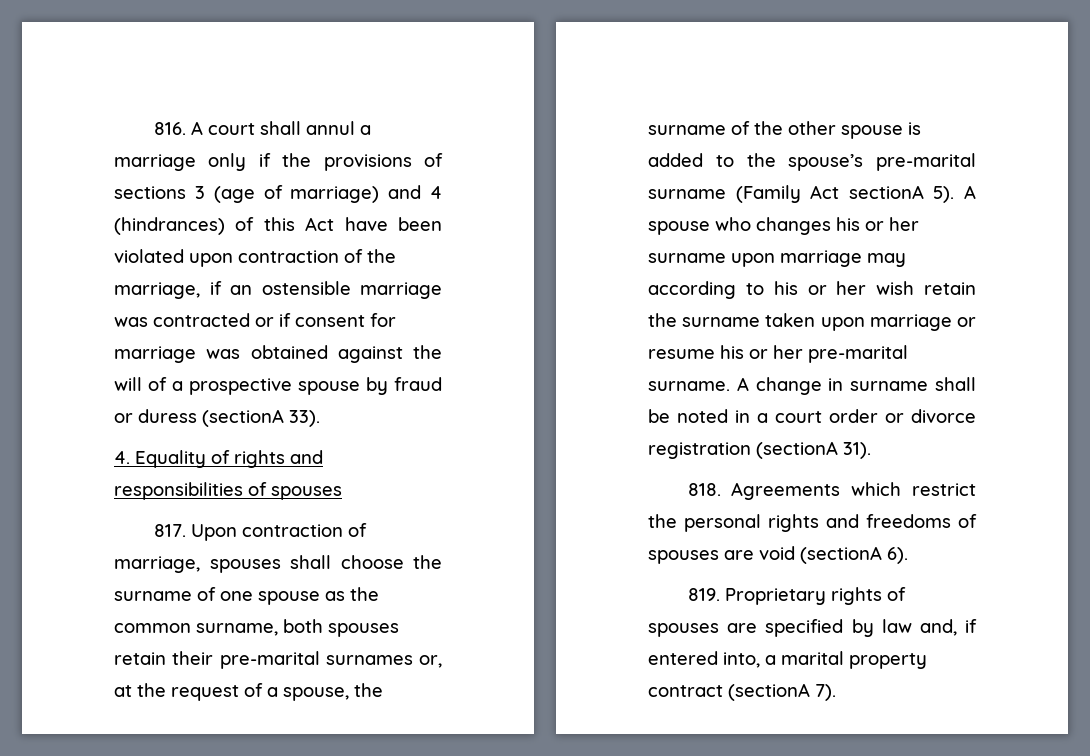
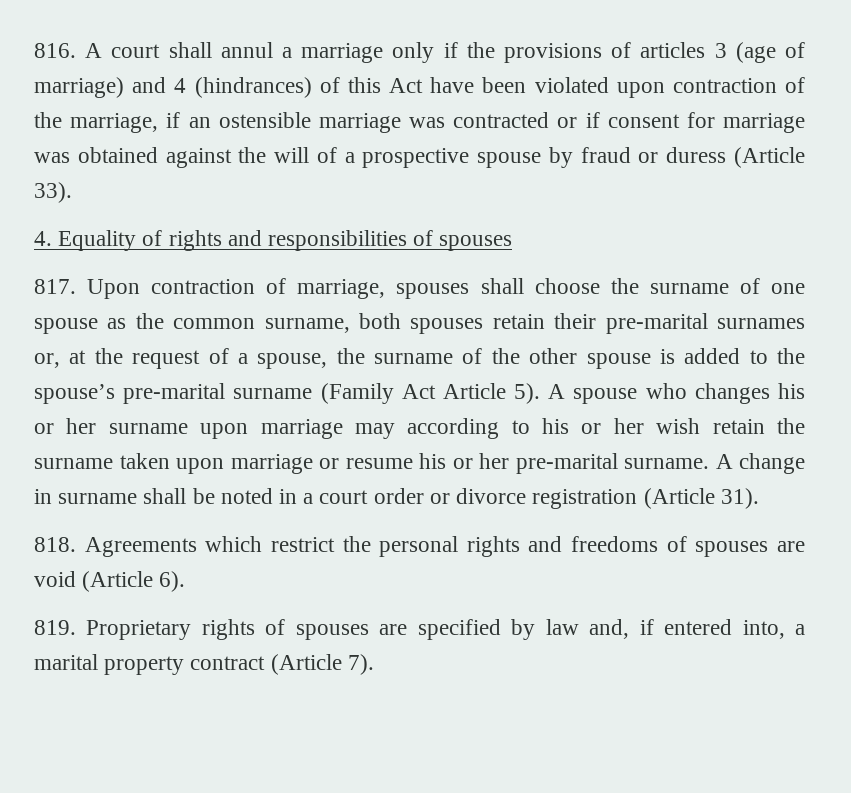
- 816. A court shall annul a marriage only if the provisions of sections 3 (age of marriage) and 4 (hindrances) of this Act have been violated upon contraction of the marriage, if an ostensible marriage was contracted or if consent for marriage was obtained against the will of a prospective spouse by fraud or duress (sectionA 33).
+ 816. A court shall annul a marriage only if the provisions of articles 3 (age of marriage) and 4 (hindrances) of this Act have been violated upon contraction of the marriage, if an ostensible marriage was contracted or if consent for marriage was obtained against the will of a prospective spouse by fraud or duress (Article 33).
- 817. Upon contraction of marriage, spouses shall choose the surname of one spouse as the common surname, both spouses retain their pre-marital surnames or, at the request of a spouse, the surname of the other spouse is added to the spouse’s pre-marital surname (Family Act sectionA 5).
+ 817. Upon contraction of marriage, spouses shall choose the surname of one spouse as the common surname, both spouses retain their pre-marital surnames or, at the request of a spouse, the surname of the other spouse is added to the spouse’s pre-marital surname (Family Act Article 5).
- A change in surname shall be noted in a court order or divorce registration (sectionA 31).
+ A change in surname shall be noted in a court order or divorce registration (Article 31).
- 818. Agreements which restrict the personal rights and freedoms of spouses are void (sectionA 6).
+ 818. Agreements which restrict the personal rights and freedoms of spouses are void (Article 6).
- 819. Proprietary rights of spouses are specified by law and, if entered into, a marital property contract (sectionA 7).
+ 819. Proprietary rights of spouses are specified by law and, if entered into, a marital property contract (Article 7).

